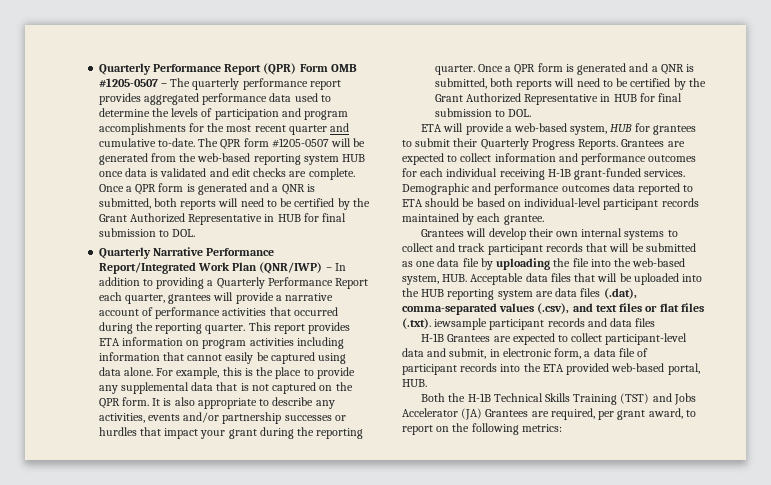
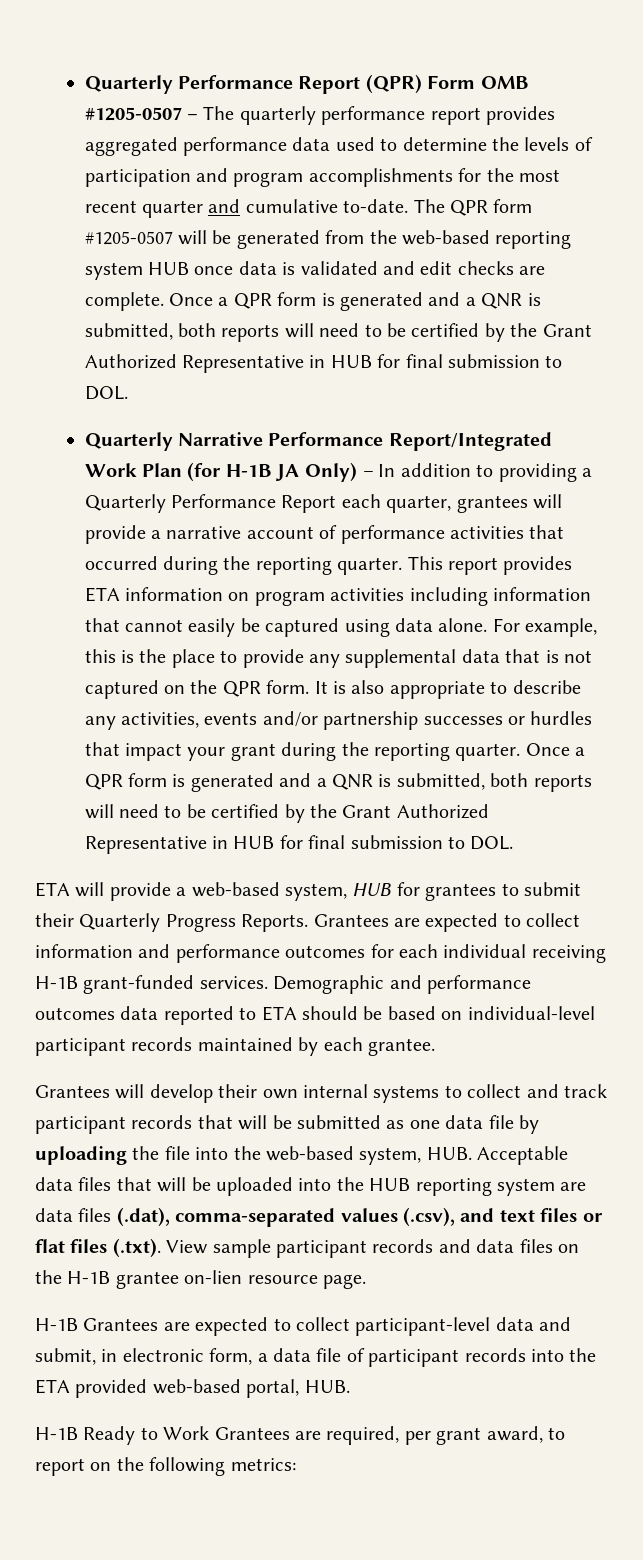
- Quarterly Narrative Performance Report/Integrated Work Plan (QNR/IWP) – In addition to providing a Quarterly Performance Report each quarter, grantees will provide a narrative account of performance activities that occurred during the reporting quarter.
+ Quarterly Narrative Performance Report/Integrated Work Plan (for H-1B JA Only) – In addition to providing a Quarterly Performance Report each quarter, grantees will provide a narrative account of performance activities that occurred during the reporting quarter.
- Grantees will develop their own internal systems to collect and track participant records that will be submitted as one data file by uploading the file into the web-based system, HUB. Acceptable data files that will be uploaded into the HUB reporting system are data files (.dat), comma-separated values (.csv), and text files or flat files (.txt). iewsample participant records and data files
+ Grantees will develop their own internal systems to collect and track participant records that will be submitted as one data file by uploading the file into the web-based system, HUB. Acceptable data files that will be uploaded into the HUB reporting system are data files (.dat), comma-separated values (.csv), and text files or flat files (.txt). View sample participant records and data files on the H-1B grantee on-lien resource page.
- Both the H-1B Technical Skills Training (TST) and Jobs Accelerator (JA) Grantees are required, per grant award, to report on the following metrics:
+ H-1B Ready to Work Grantees are required, per grant award, to report on the following metrics:

